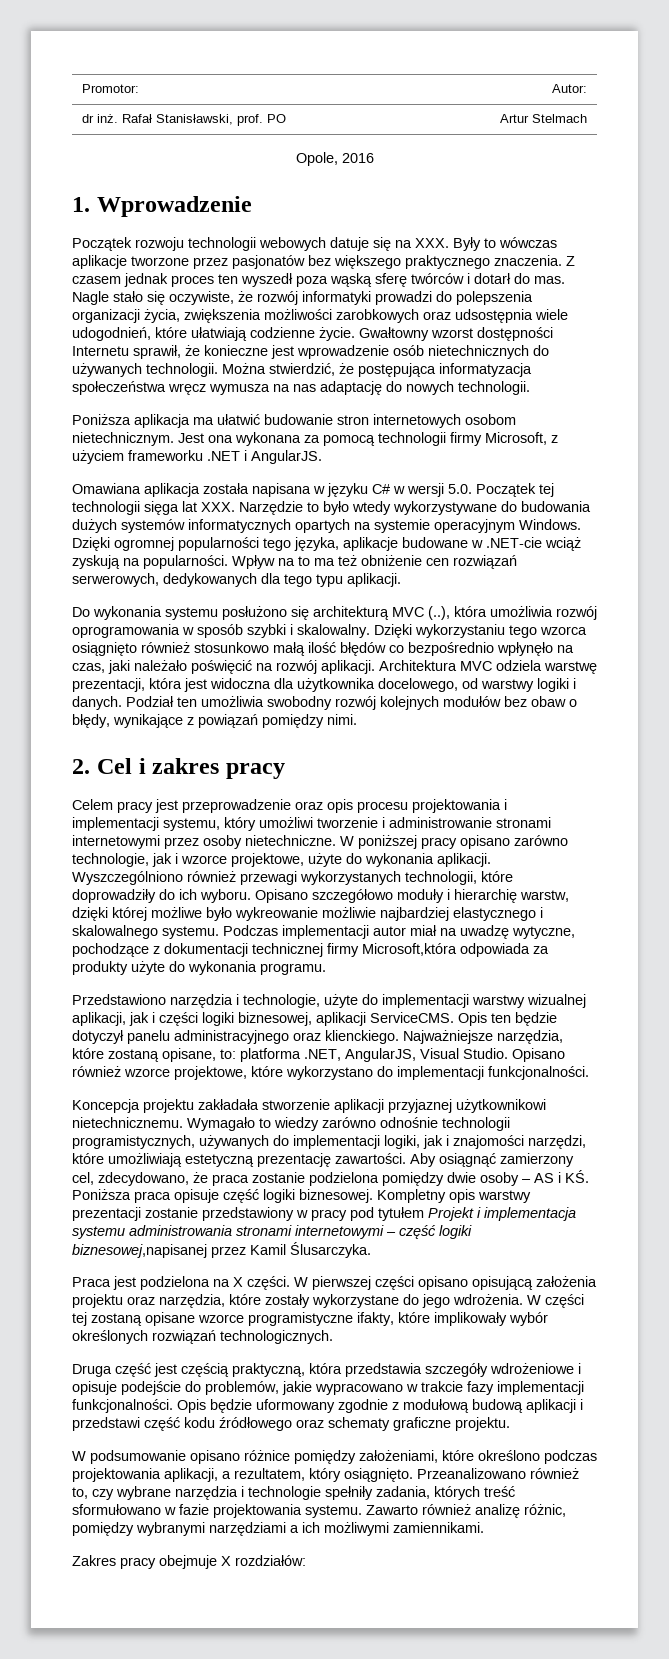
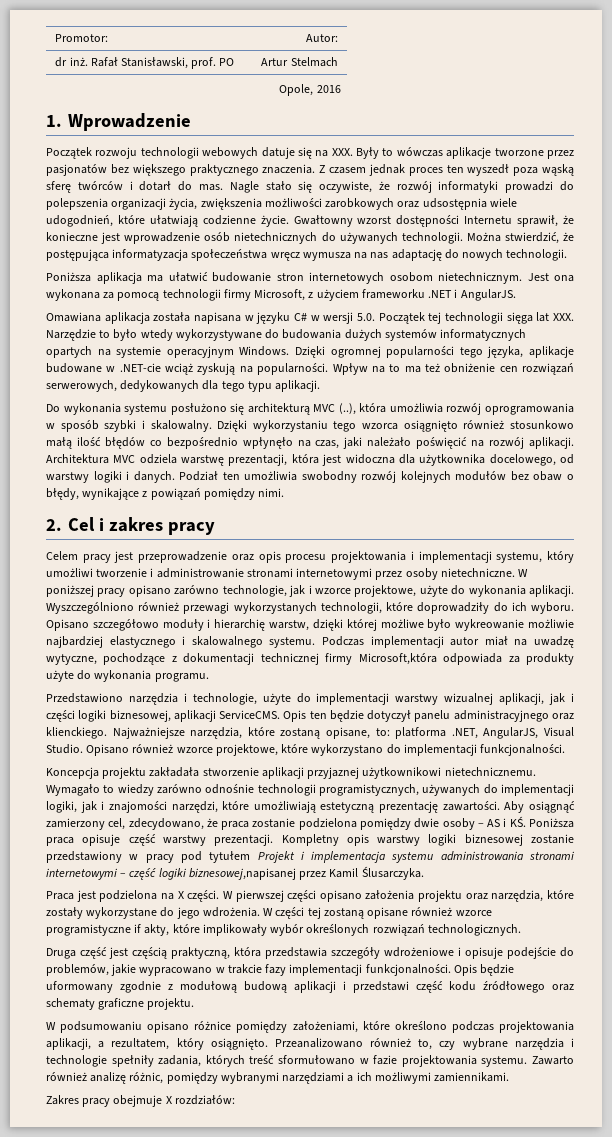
- Aby osiągnąć zamierzony cel, zdecydowano, że praca zostanie podzielona pomiędzy dwie osoby – AS i KŚ. Poniższa praca opisuje część logiki biznesowej.
+ Aby osiągnąć zamierzony cel, zdecydowano, że praca zostanie podzielona pomiędzy dwie osoby – AS i KŚ. Poniższa praca opisuje część warstwy prezentacji.
- Kompletny opis warstwy prezentacji zostanie przedstawiony w pracy pod tytułem Projekt i implementacja systemu administrowania stronami internetowymi – część logiki biznesowej,napisanej przez Kamil Ślusarczyka.
+ Kompletny opis warstwy logiki biznesowej zostanie przedstawiony w pracy pod tytułem Projekt i implementacja systemu administrowania stronami internetowymi – część logiki biznesowej,napisanej przez Kamil Ślusarczyka.
- W pierwszej części opisano opisującą założenia projektu oraz narzędzia, które zostały wykorzystane do jego wdrożenia.
+ W pierwszej części opisano założenia projektu oraz narzędzia, które zostały wykorzystane do jego wdrożenia.
- W części tej zostaną opisane wzorce programistyczne ifakty, które implikowały wybór określonych rozwiązań technologicznych.
+ W części tej zostaną opisane również wzorce programistyczne if akty, które implikowały wybór określonych rozwiązań technologicznych.
- W podsumowanie opisano różnice pomiędzy założeniami, które określono podczas projektowania aplikacji, a rezultatem, który osiągnięto.
+ W podsumowaniu opisano różnice pomiędzy założeniami, które określono podczas projektowania aplikacji, a rezultatem, który osiągnięto.

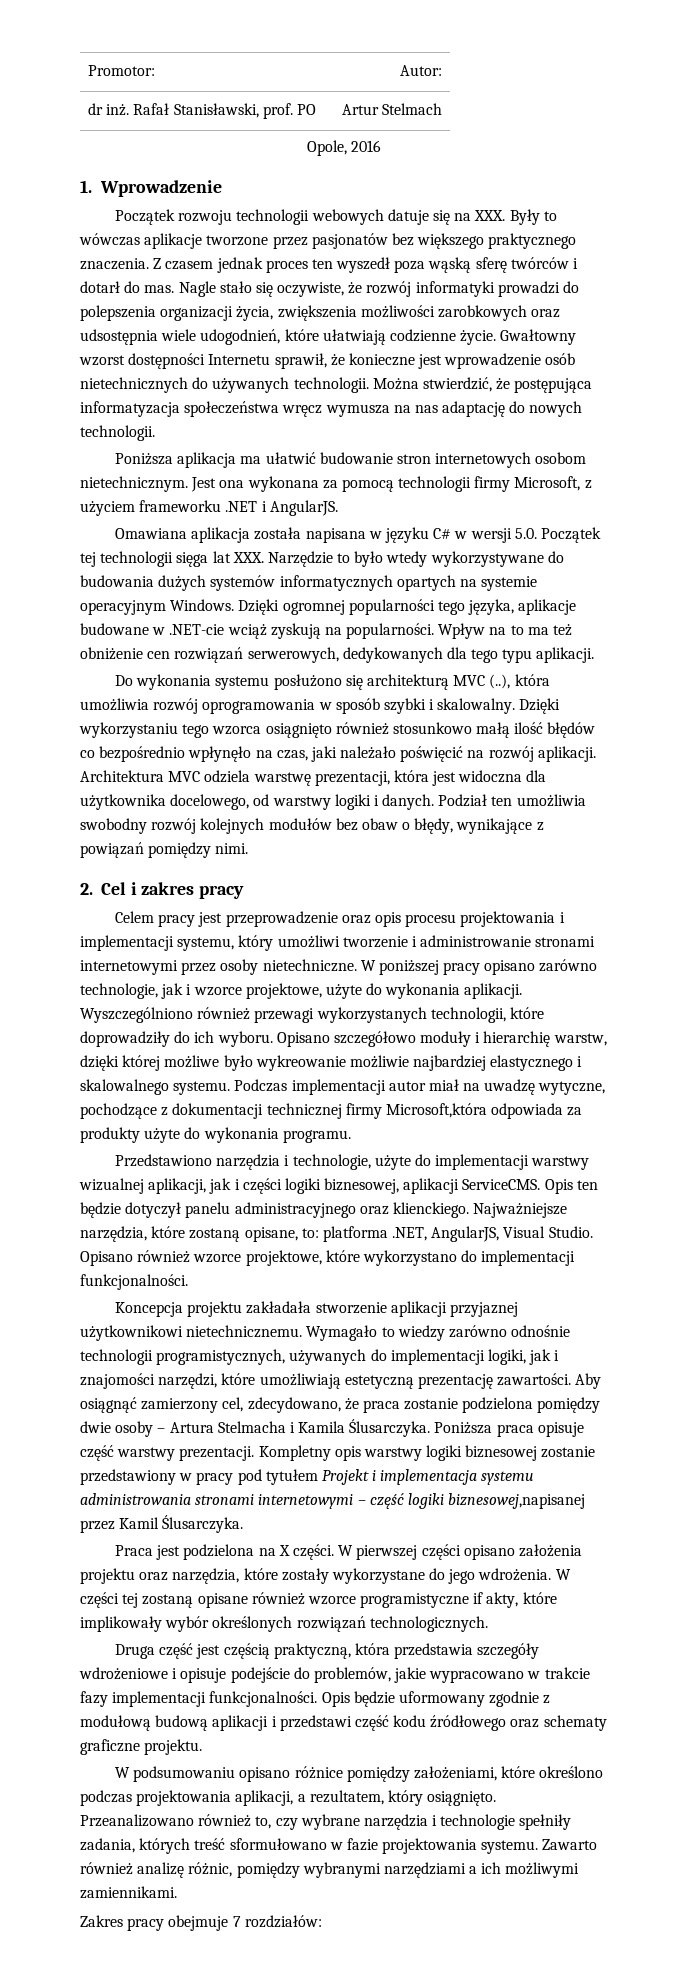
- Aby osiągnąć zamierzony cel, zdecydowano, że praca zostanie podzielona pomiędzy dwie osoby – AS i KŚ. Poniższa praca opisuje część warstwy prezentacji.
+ Aby osiągnąć zamierzony cel, zdecydowano, że praca zostanie podzielona pomiędzy dwie osoby – Artura Stelmacha i Kamila Ślusarczyka. Poniższa praca opisuje część warstwy prezentacji.
- Zakres pracy obejmuje X rozdziałów:
+ Zakres pracy obejmuje 7 rozdziałów:

